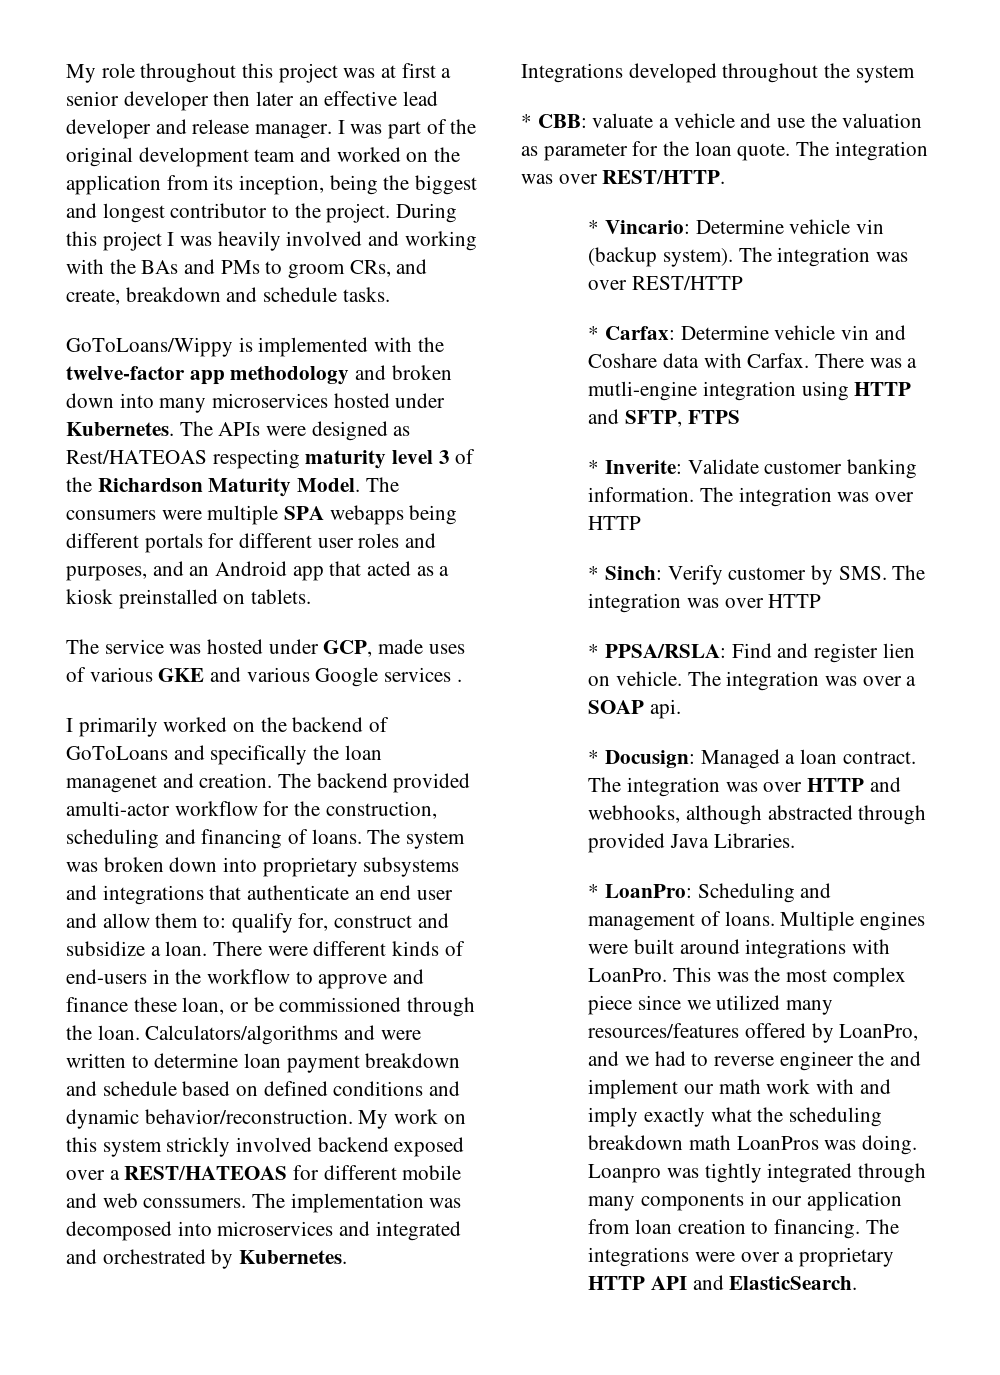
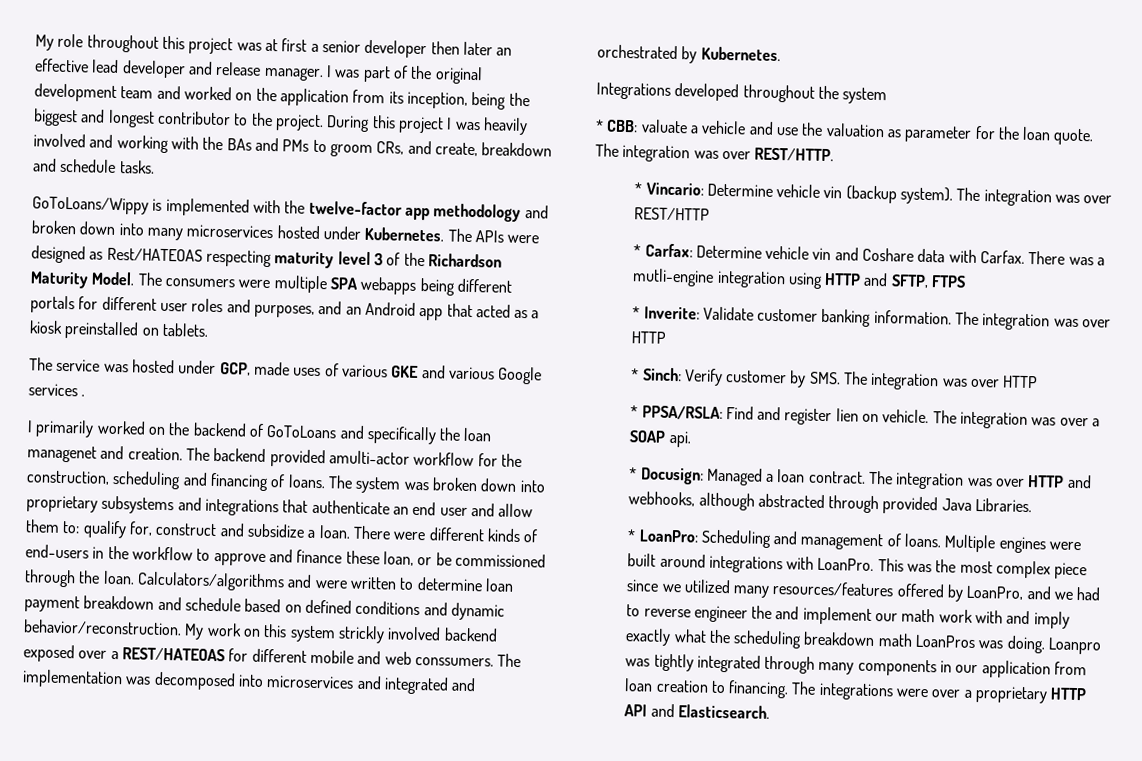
- The integrations were over a proprietary HTTP API and ElasticSearch.
+ The integrations were over a proprietary HTTP API and Elasticsearch.

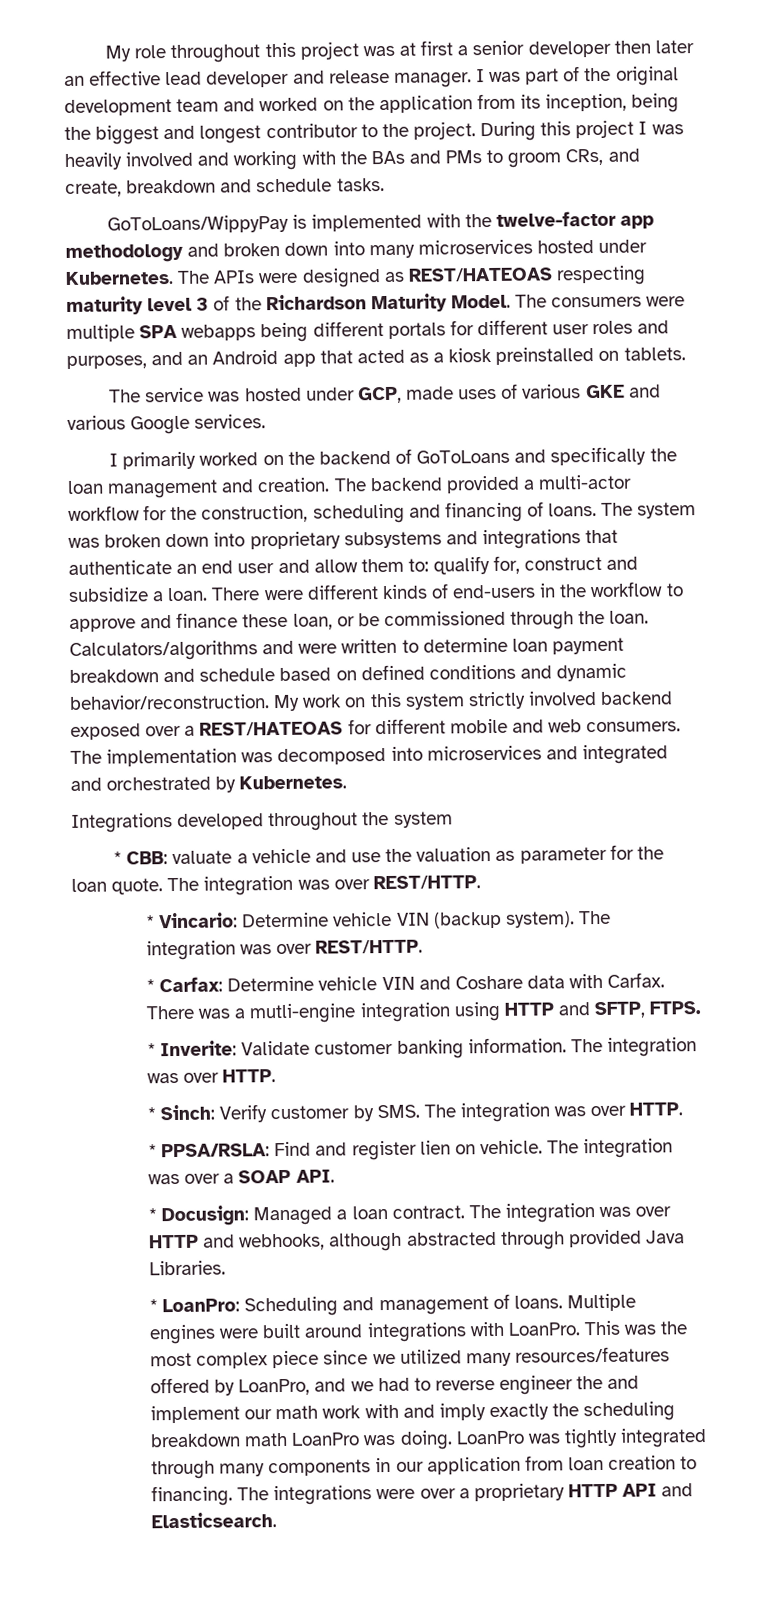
- GoToLoans/Wippy is implemented with the twelve-factor app methodology and broken down into many microservices hosted under Kubernetes.
+ GoToLoans/WippyPay is implemented with the twelve-factor app methodology and broken down into many microservices hosted under Kubernetes.
- The APIs were designed as Rest/HATEOAS respecting maturity level 3 of the Richardson Maturity Model.
+ The APIs were designed as REST/HATEOAS respecting maturity level 3 of the Richardson Maturity Model.
- The service was hosted under GCP, made uses of various GKE and various Google services .
+ The service was hosted under GCP, made uses of various GKE and various Google services.
- I primarily worked on the backend of GoToLoans and specifically the loan managenet and creation.
+ I primarily worked on the backend of GoToLoans and specifically the loan management and creation.
- The backend provided amulti-actor workflow for the construction, scheduling and financing of loans.
+ The backend provided a multi-actor workflow for the construction, scheduling and financing of loans.
- My work on this system strickly involved backend exposed over a REST/HATEOAS for different mobile and web conssumers.
+ My work on this system strictly involved backend exposed over a REST/HATEOAS for different mobile and web consumers.
- * Vincario: Determine vehicle vin (backup system). The integration was over REST/HTTP
+ * Vincario: Determine vehicle VIN (backup system). The integration was over REST/HTTP.
- * Carfax: Determine vehicle vin and Coshare data with Carfax.
+ * Carfax: Determine vehicle VIN and Coshare data with Carfax.
- There was a mutli-engine integration using HTTP and SFTP, FTPS
+ There was a mutli-engine integration using HTTP and SFTP, FTPS.
- * Inverite: Validate customer banking information. The integration was over HTTP
+ * Inverite: Validate customer banking information. The integration was over HTTP.
- * Sinch: Verify customer by SMS. The integration was over HTTP
+ * Sinch: Verify customer by SMS. The integration was over HTTP.
- The integration was over a SOAP api.
+ The integration was over a SOAP API.
- This was the most complex piece since we utilized many resources/features offered by LoanPro, and we had to reverse engineer the and implement our math work with and imply exactly what the scheduling breakdown math LoanPros was doing.
+ This was the most complex piece since we utilized many resources/features offered by LoanPro, and we had to reverse engineer the and implement our math work with and imply exactly the scheduling breakdown math LoanPro was doing.
- Loanpro was tightly integrated through many components in our application from loan creation to financing.
+ LoanPro was tightly integrated through many components in our application from loan creation to financing.

